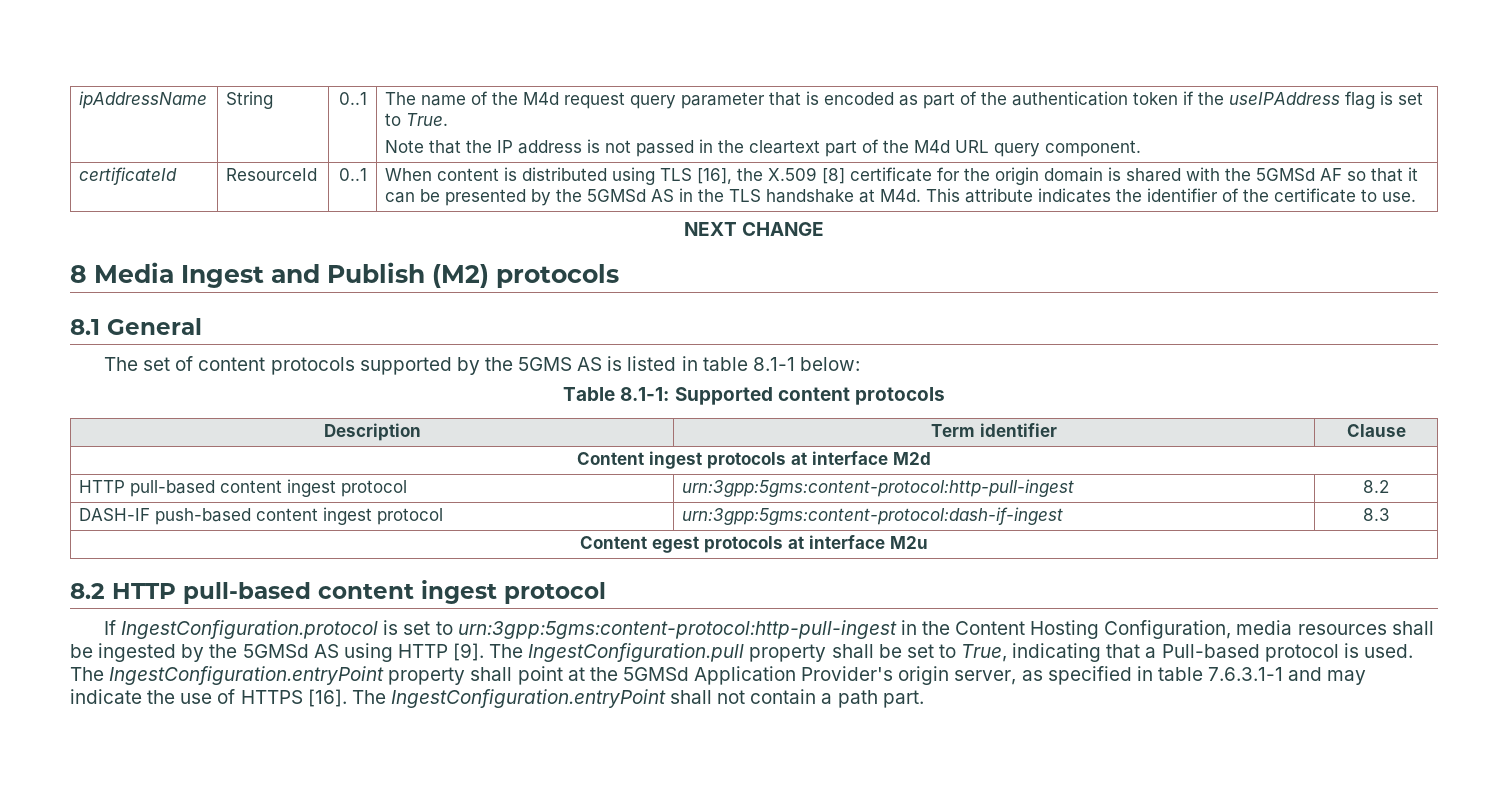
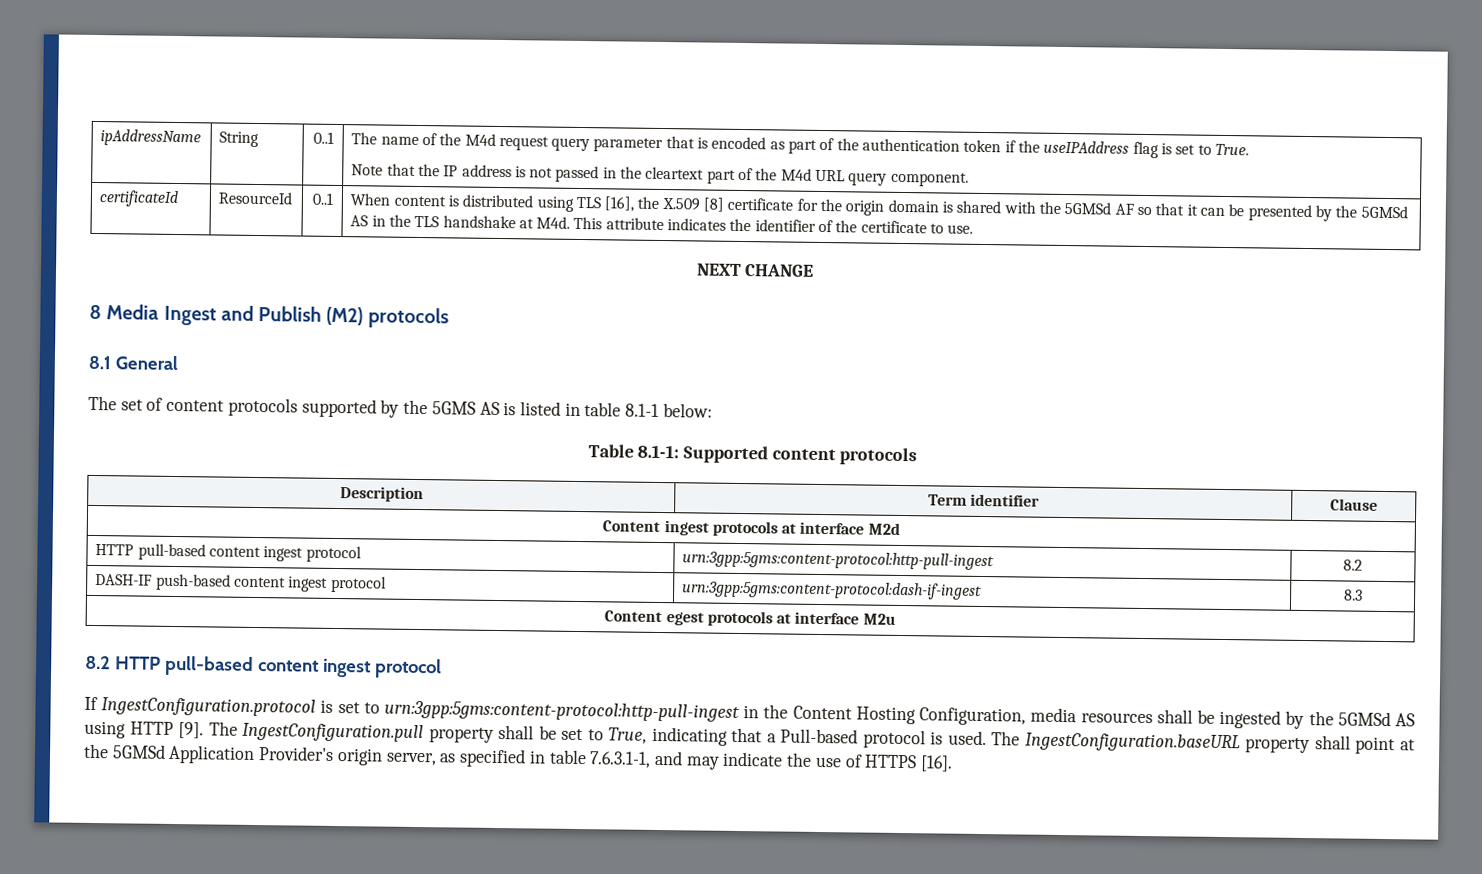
- The IngestConfiguration.entryPoint property shall point at the 5GMSd Application Provider's origin server, as specified in table 7.6.3.1-1 and may indicate the use of HTTPS [16]. The IngestConfiguration.entryPoint shall not contain a path part.
+ The IngestConfiguration.baseURL property shall point at the 5GMSd Application Provider's origin server, as specified in table 7.6.3.1-1, and may indicate the use of HTTPS [16].

